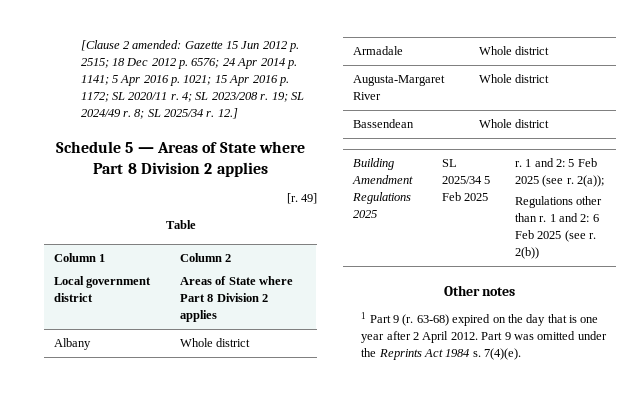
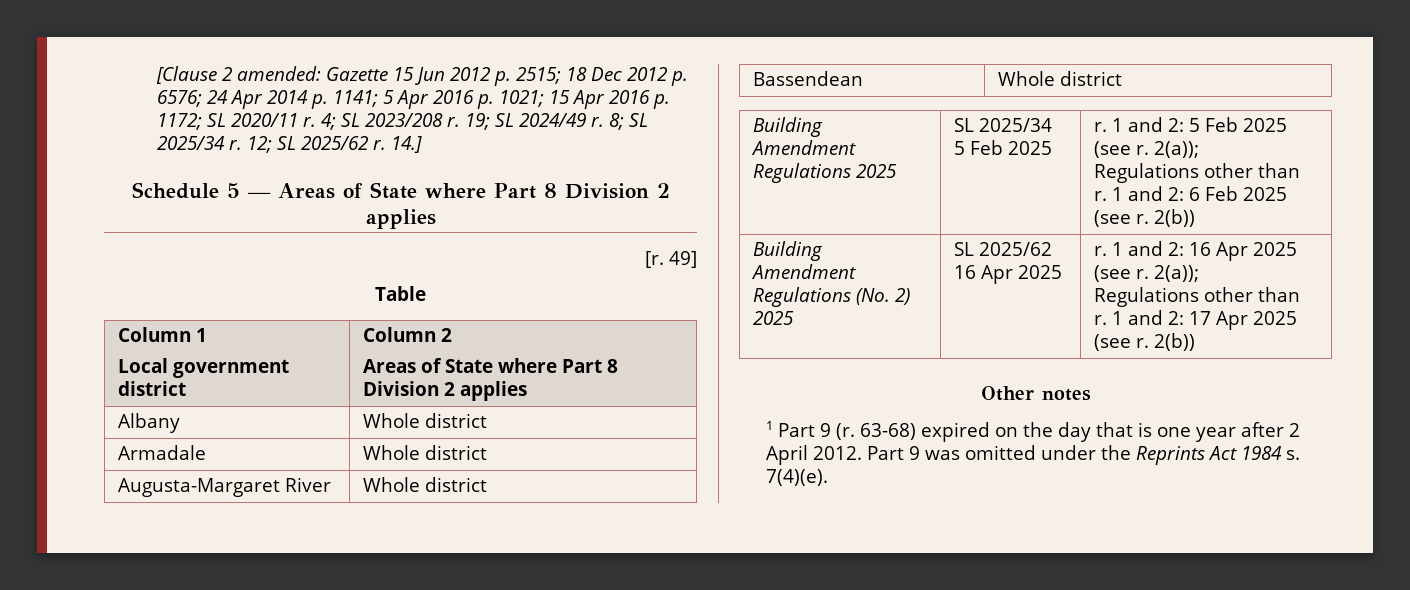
- 12.]
+ 12; SL 2025/62 r. 14.]
+ Building Amendment Regulations (No. 2) 2025 | SL 2025/62 16 Apr 2025 | r. 1 and 2: 16 Apr 2025 (see r. 2(a));
+ Regulations other than r. 1 and 2: 17 Apr 2025 (see r. 2(b))

